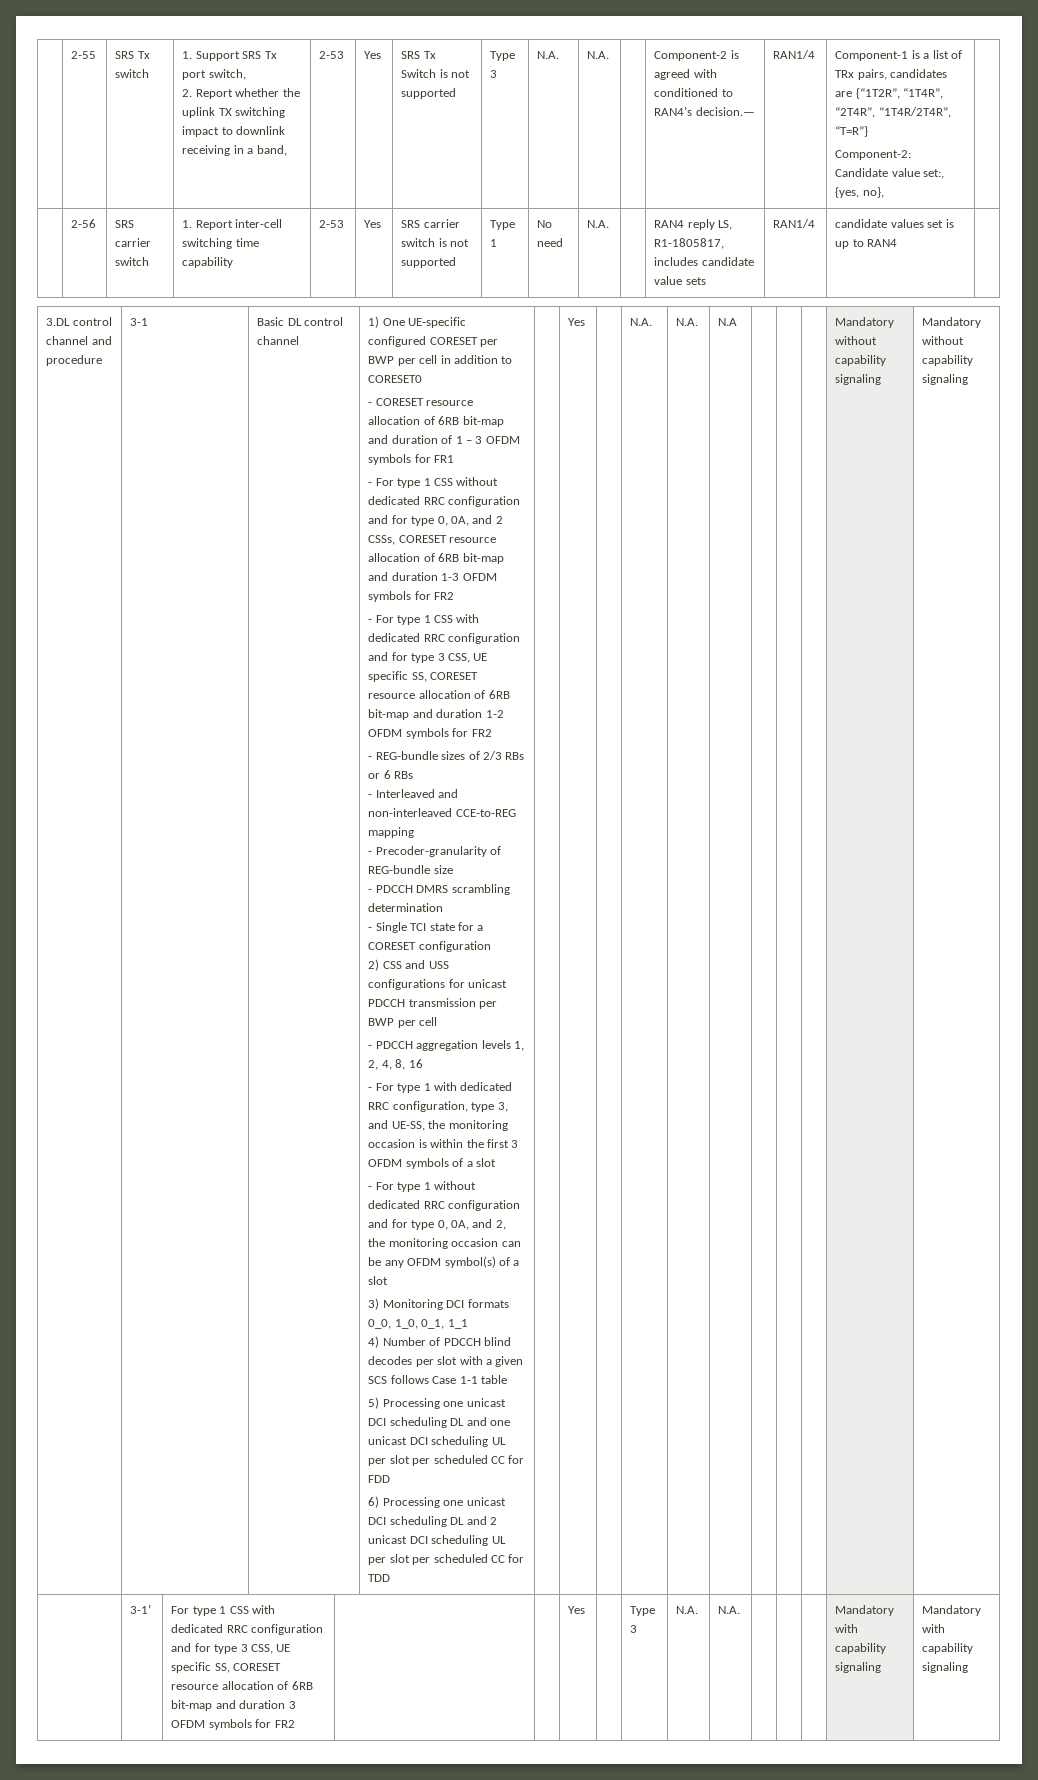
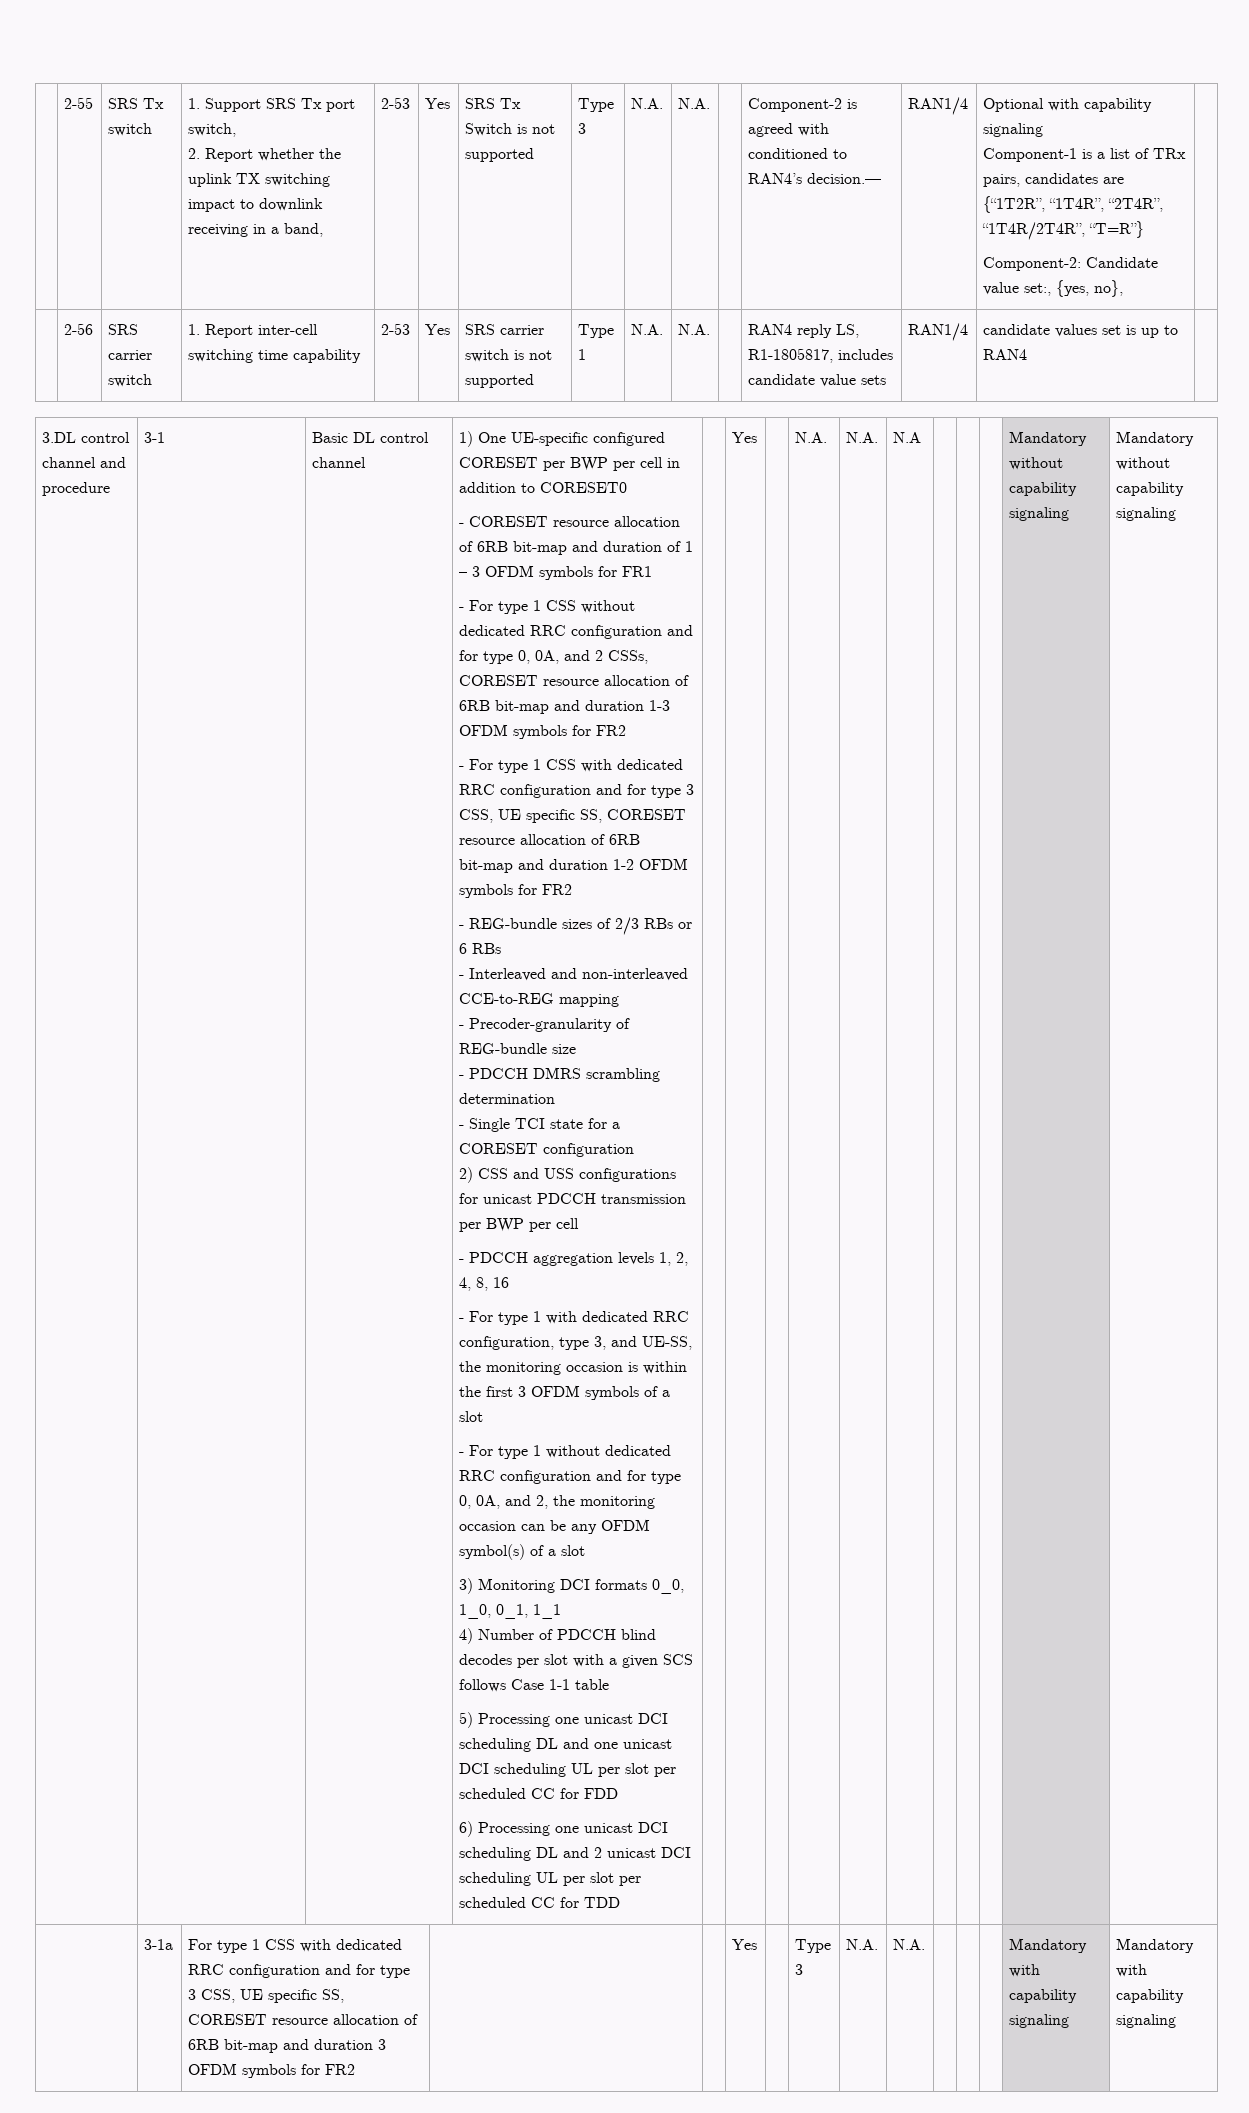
+ Optional with capability signaling
- | 2-56 | SRS carrier switch | 1. Report inter-cell switching time capability | 2-53 | Yes | SRS carrier switch is not supported | Type 1 | No need | N.A. | | RAN4 reply LS, R1-1805817, includes candidate value sets | RAN1/4 | candidate values set is up to RAN4 |
+ | 2-56 | SRS carrier switch | 1. Report inter-cell switching time capability | 2-53 | Yes | SRS carrier switch is not supported | Type 1 | N.A. | N.A. | | RAN4 reply LS, R1-1805817, includes candidate value sets | RAN1/4 | candidate values set is up to RAN4 |
- 3-1’
+ 3-1a

